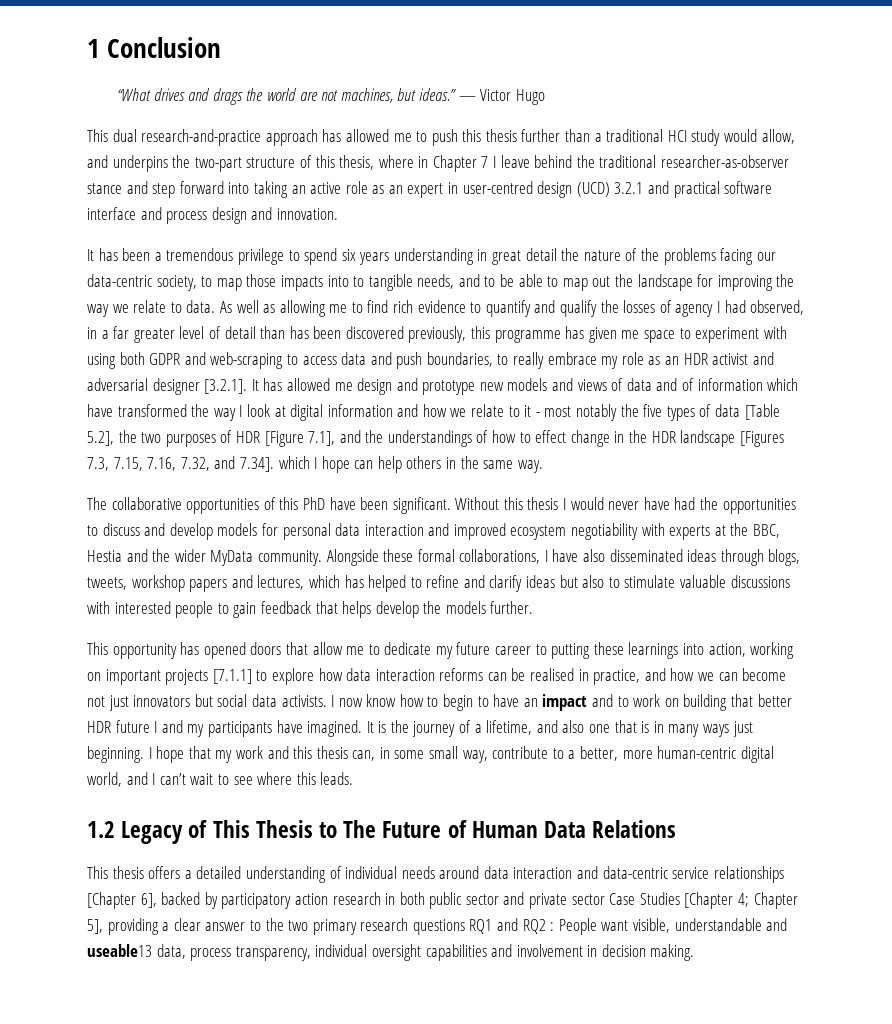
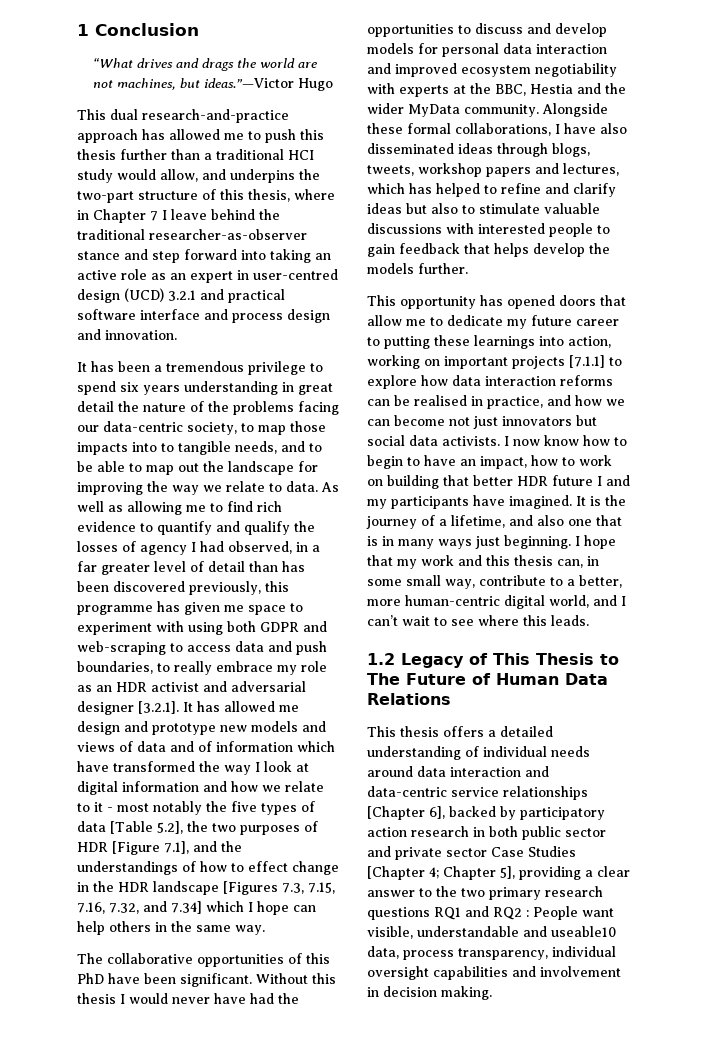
- “What drives and drags the world are not machines, but ideas.” — Victor Hugo
+ “What drives and drags the world are not machines, but ideas.”—Victor Hugo
- As well as allowing me to find rich evidence to quantify and qualify the losses of agency I had observed, in a far greater level of detail than has been discovered previously, this programme has given me space to experiment with using both GDPR and web-scraping to access data and push boundaries, to really embrace my role as an HDR activist and adversarial designer [3.2.1]. It has allowed me design and prototype new models and views of data and of information which have transformed the way I look at digital information and how we relate to it - most notably the five types of data [Table 5.2], the two purposes of HDR [Figure 7.1], and the understandings of how to effect change in the HDR landscape [Figures 7.3, 7.15, 7.16, 7.32, and 7.34]. which I hope can help others in the same way.
+ As well as allowing me to find rich evidence to quantify and qualify the losses of agency I had observed, in a far greater level of detail than has been discovered previously, this programme has given me space to experiment with using both GDPR and web-scraping to access data and push boundaries, to really embrace my role as an HDR activist and adversarial designer [3.2.1]. It has allowed me design and prototype new models and views of data and of information which have transformed the way I look at digital information and how we relate to it - most notably the five types of data [Table 5.2], the two purposes of HDR [Figure 7.1], and the understandings of how to effect change in the HDR landscape [Figures 7.3, 7.15, 7.16, 7.32, and 7.34] which I hope can help others in the same way.
- I now know how to begin to have an impact and to work on building that better HDR future I and my participants have imagined.
+ I now know how to begin to have an impact, how to work on building that better HDR future I and my participants have imagined.
- People want visible, understandable and useable13 data, process transparency, individual oversight capabilities and involvement in decision making.
+ People want visible, understandable and useable10 data, process transparency, individual oversight capabilities and involvement in decision making.

